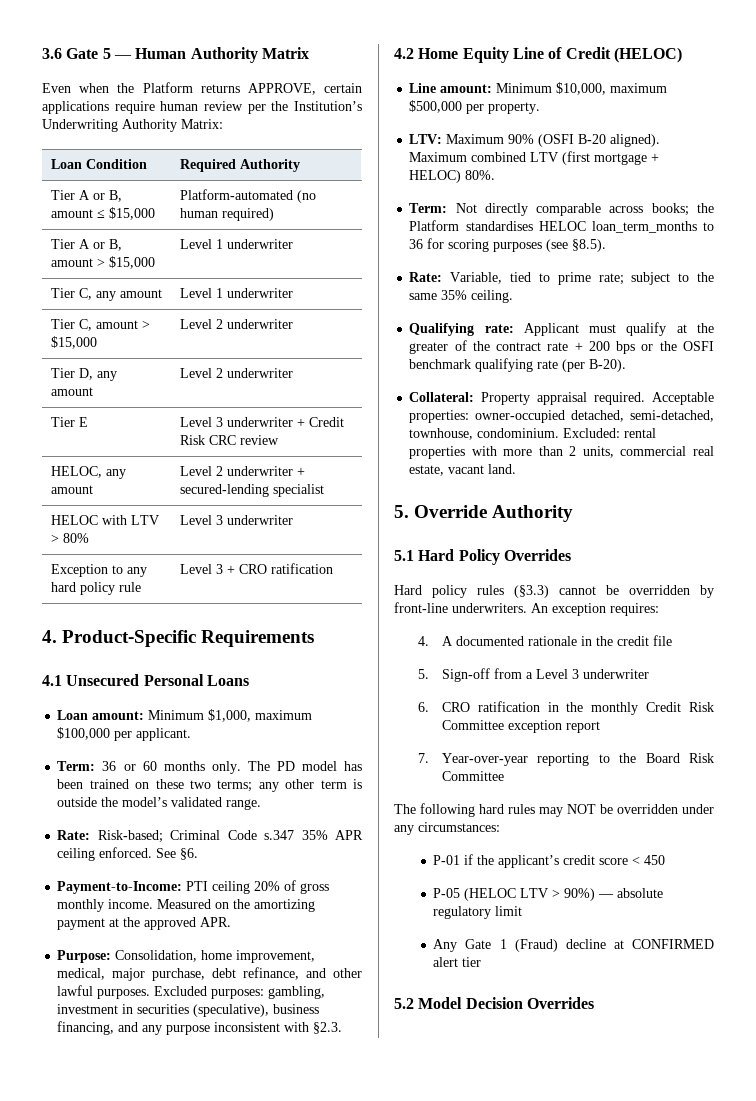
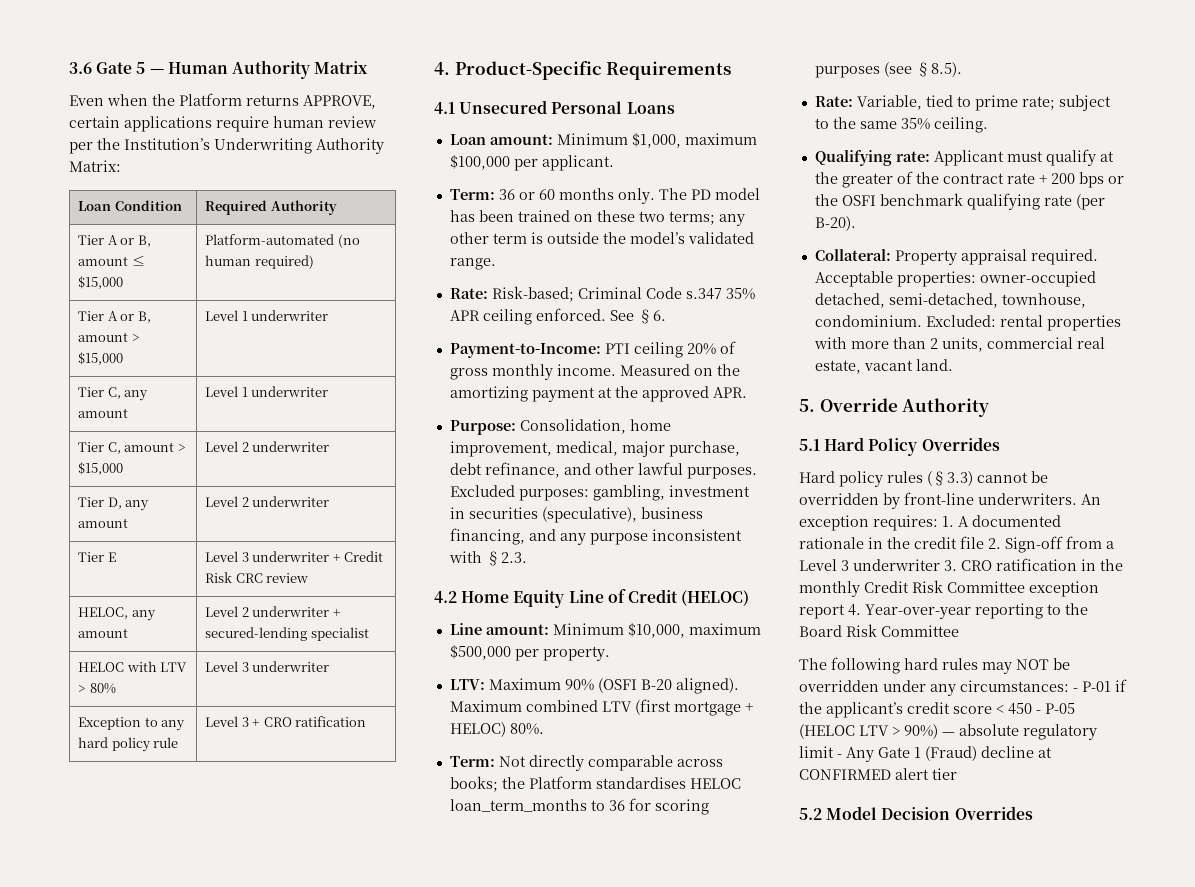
- An exception requires:
- 4. A documented rationale in the credit file
- 5. Sign-off from a Level 3 underwriter
- 6. CRO ratification in the monthly Credit Risk Committee exception report
- 7. Year-over-year reporting to the Board Risk Committee
+ An exception requires: 1. A documented rationale in the credit file 2. Sign-off from a Level 3 underwriter 3. CRO ratification in the monthly Credit Risk Committee exception report 4. Year-over-year reporting to the Board Risk Committee
- The following hard rules may NOT be overridden under any circumstances:
- P-01 if the applicant’s credit score < 450
- P-05 (HELOC LTV > 90%) — absolute regulatory limit
- Any Gate 1 (Fraud) decline at CONFIRMED alert tier
+ The following hard rules may NOT be overridden under any circumstances: - P-01 if the applicant’s credit score < 450 - P-05 (HELOC LTV > 90%) — absolute regulatory limit - Any Gate 1 (Fraud) decline at CONFIRMED alert tier

